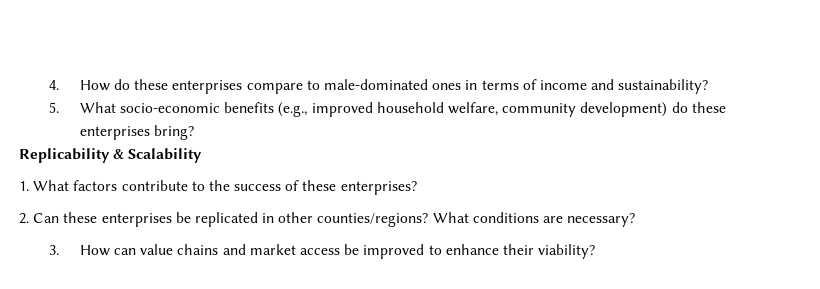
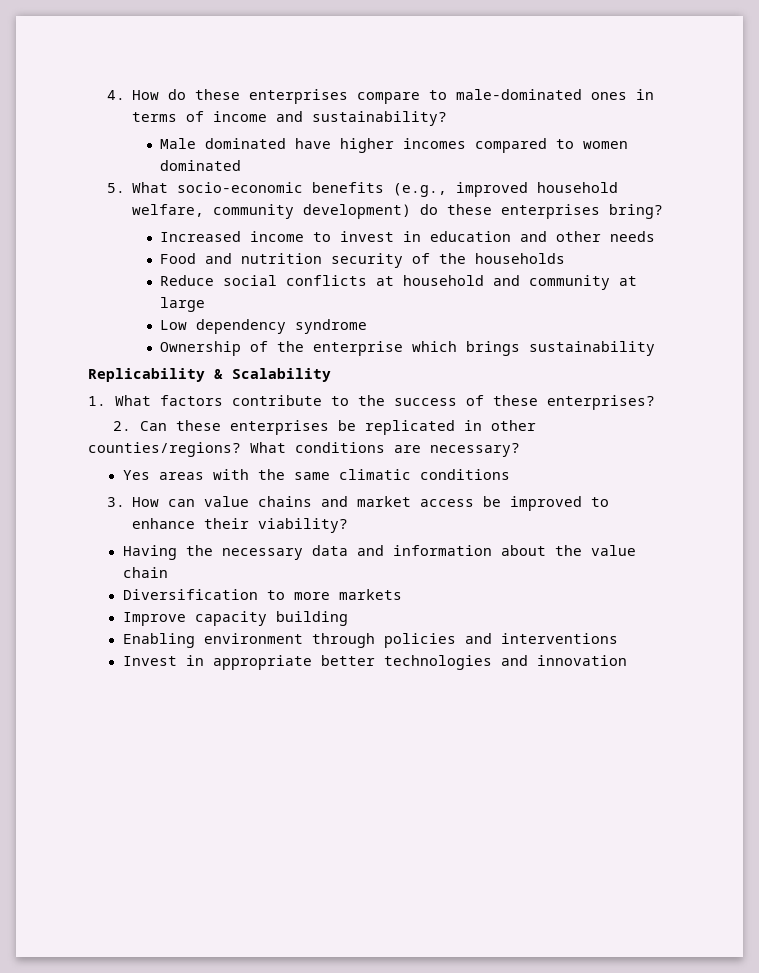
+ Male dominated have higher incomes compared to women dominated
+ Increased income to invest in education and other needs
+ Food and nutrition security of the households
+ Reduce social conflicts at household and community at large
+ Low dependency syndrome
+ Ownership of the enterprise which brings sustainability
+ Yes areas with the same climatic conditions
+ Having the necessary data and information about the value chain
+ Diversification to more markets
+ Improve capacity building
+ Enabling environment through policies and interventions
+ Invest in appropriate better technologies and innovation

